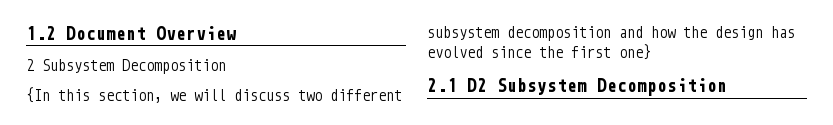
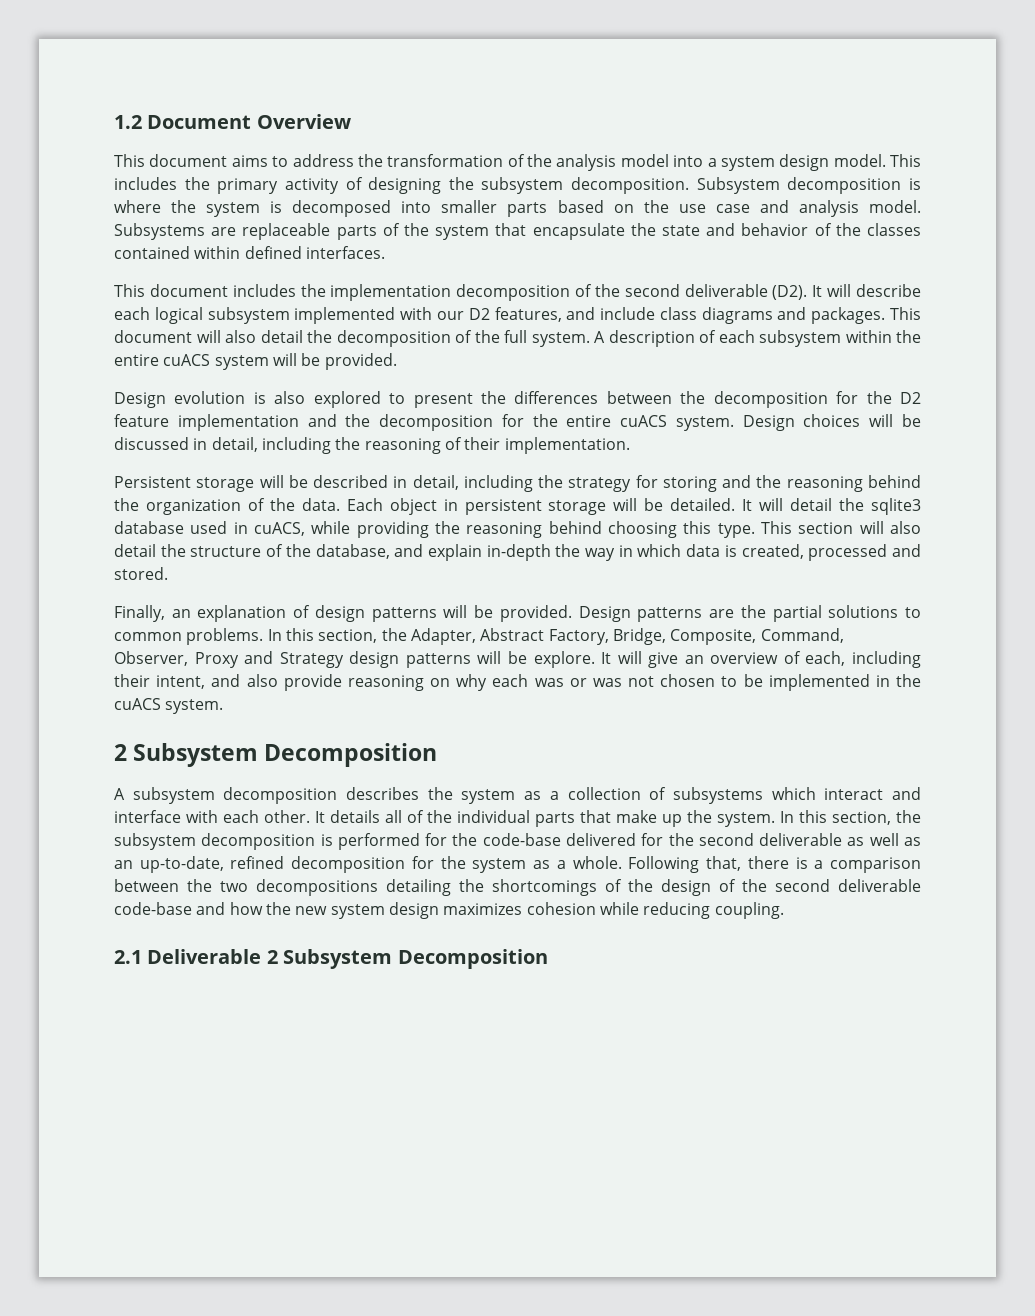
+ This document aims to address the transformation of the analysis model into a system design model. This includes the primary activity of designing the subsystem decomposition. Subsystem decomposition is where the system is decomposed into smaller parts based on the use case and analysis model. Subsystems are replaceable parts of the system that encapsulate the state and behavior of the classes contained within defined interfaces.
+ This document includes the implementation decomposition of the second deliverable (D2). It will describe each logical subsystem implemented with our D2 features, and include class diagrams and packages. This document will also detail the decomposition of the full system. A description of each subsystem within the entire cuACS system will be provided.
+ Design evolution is also explored to present the differences between the decomposition for the D2 feature implementation and the decomposition for the entire cuACS system. Design choices will be discussed in detail, including the reasoning of their implementation.
+ Persistent storage will be described in detail, including the strategy for storing and the reasoning behind the organization of the data. Each object in persistent storage will be detailed. It will detail the sqlite3 database used in cuACS, while providing the reasoning behind choosing this type. This section will also detail the structure of the database, and explain in-depth the way in which data is created, processed and stored.
+ Finally, an explanation of design patterns will be provided. Design patterns are the partial solutions to common problems. In this section, the Adapter, Abstract Factory, Bridge, Composite, Command, Observer, Proxy and Strategy design patterns will be explore. It will give an overview of each, including their intent, and also provide reasoning on why each was or was not chosen to be implemented in the cuACS system.
  2 Subsystem Decomposition
- {In this section, we will discuss two different subsystem decomposition and how the design has evolved since the first one}
+ A subsystem decomposition describes the system as a collection of subsystems which interact and interface with each other. It details all of the individual parts that make up the system. In this section, the subsystem decomposition is performed for the code-base delivered for the second deliverable as well as an up-to-date, refined decomposition for the system as a whole. Following that, there is a comparison between the two decompositions detailing the shortcomings of the design of the second deliverable code-base and how the new system design maximizes cohesion while reducing coupling.
- 2.1 D2 Subsystem Decomposition
+ 2.1 Deliverable 2 Subsystem Decomposition

